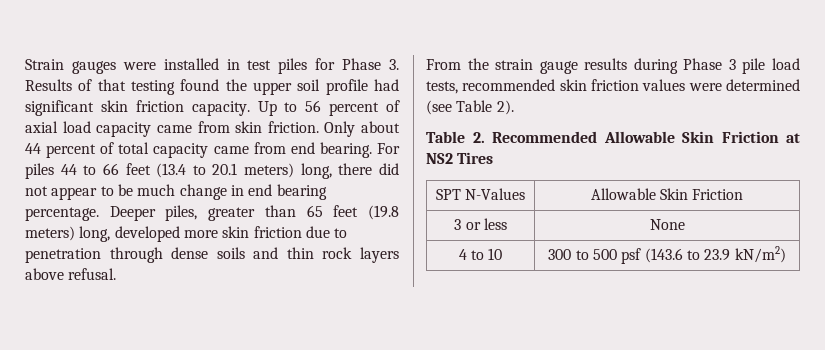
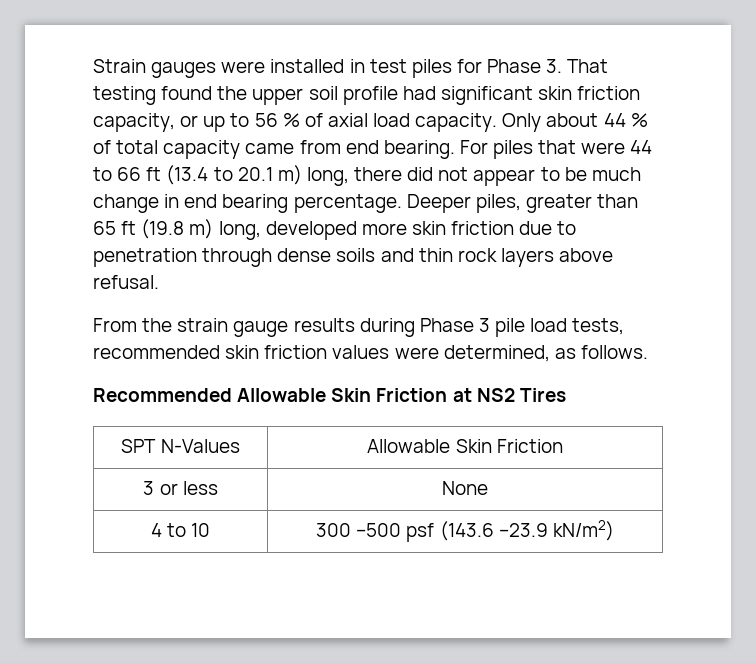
- Strain gauges were installed in test piles for Phase 3. Results of that testing found the upper soil profile had significant skin friction capacity. Up to 56 percent of axial load capacity came from skin friction.
+ Strain gauges were installed in test piles for Phase 3. That testing found the upper soil profile had significant skin friction capacity, or up to 56 % of axial load capacity.
- Only about 44 percent of total capacity came from end bearing.
+ Only about 44 % of total capacity came from end bearing.
- For piles 44 to 66 feet (13.4 to 20.1 meters) long, there did not appear to be much change in end bearing percentage.
+ For piles that were 44 to 66 ft (13.4 to 20.1 m) long, there did not appear to be much change in end bearing percentage.
- Deeper piles, greater than 65 feet (19.8 meters) long, developed more skin friction due to penetration through dense soils and thin rock layers above refusal.
+ Deeper piles, greater than 65 ft (19.8 m) long, developed more skin friction due to penetration through dense soils and thin rock layers above refusal.
- From the strain gauge results during Phase 3 pile load tests, recommended skin friction values were determined (see Table 2).
- Table 2. Recommended Allowable Skin Friction at NS2 Tires
+ From the strain gauge results during Phase 3 pile load tests, recommended skin friction values were determined, as follows.
+ Recommended Allowable Skin Friction at NS2 Tires
- 4 to 10 | 300 to 500 psf (143.6 to 23.9 kN/m2)
+ 4 to 10 | 300 –500 psf (143.6 –23.9 kN/m2)

